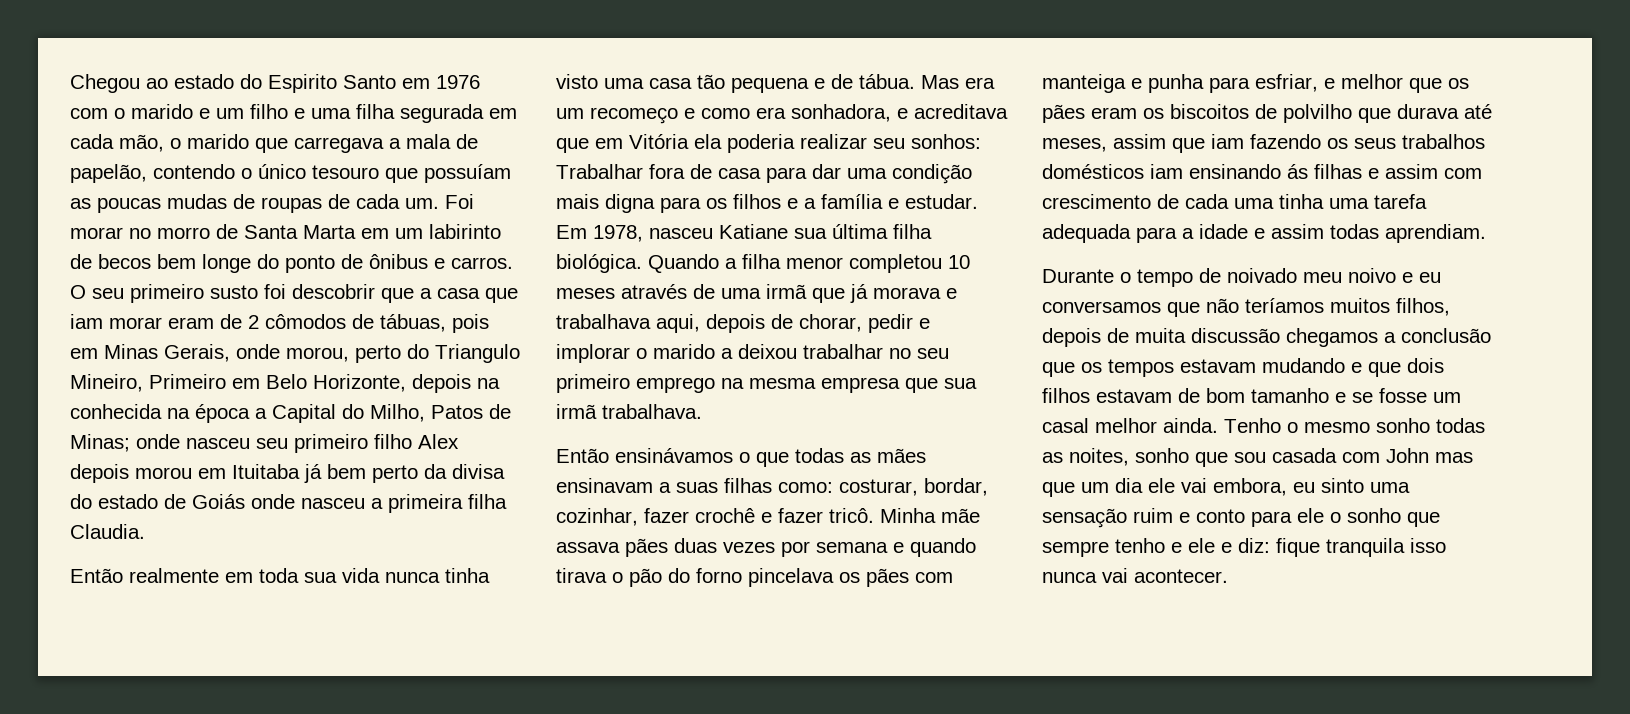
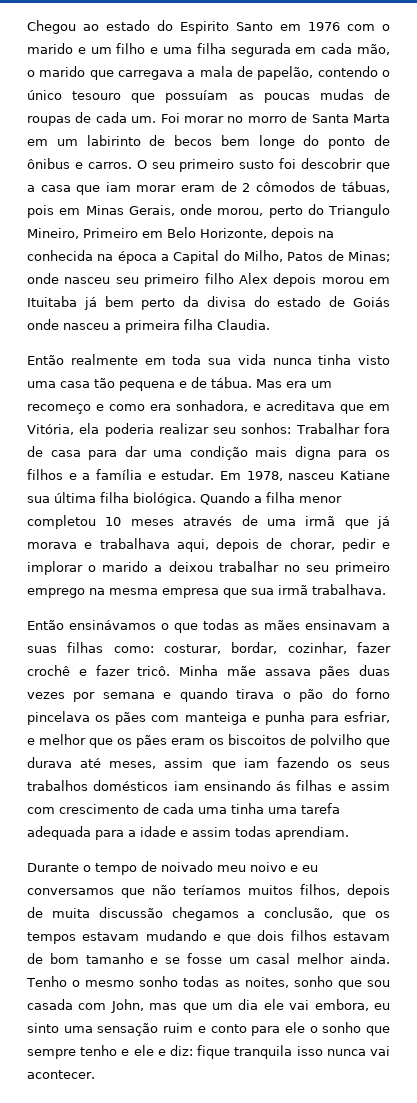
- Mas era um recomeço e como era sonhadora, e acreditava que em Vitória ela poderia realizar seu sonhos: Trabalhar fora de casa para dar uma condição mais digna para os filhos e a família e estudar.
+ Mas era um recomeço e como era sonhadora, e acreditava que em Vitória, ela poderia realizar seu sonhos: Trabalhar fora de casa para dar uma condição mais digna para os filhos e a família e estudar.
- Durante o tempo de noivado meu noivo e eu conversamos que não teríamos muitos filhos, depois de muita discussão chegamos a conclusão que os tempos estavam mudando e que dois filhos estavam de bom tamanho e se fosse um casal melhor ainda.
+ Durante o tempo de noivado meu noivo e eu conversamos que não teríamos muitos filhos, depois de muita discussão chegamos a conclusão, que os tempos estavam mudando e que dois filhos estavam de bom tamanho e se fosse um casal melhor ainda.
- Tenho o mesmo sonho todas as noites, sonho que sou casada com John mas que um dia ele vai embora, eu sinto uma sensação ruim e conto para ele o sonho que sempre tenho e ele e diz: fique tranquila isso nunca vai acontecer.
+ Tenho o mesmo sonho todas as noites, sonho que sou casada com John, mas que um dia ele vai embora, eu sinto uma sensação ruim e conto para ele o sonho que sempre tenho e ele e diz: fique tranquila isso nunca vai acontecer.

